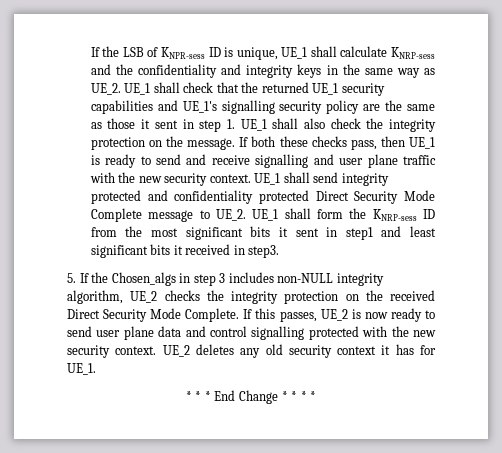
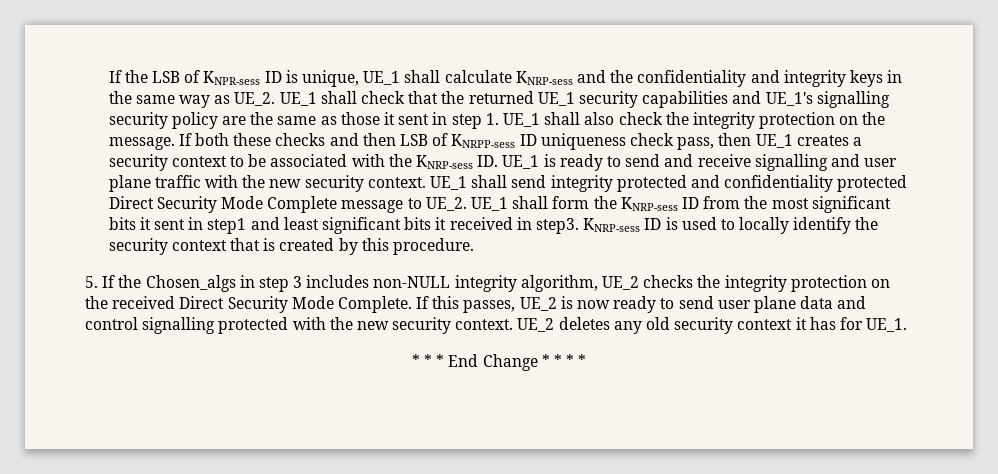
- If both these checks pass, then UE_1 is ready to send and receive signalling and user plane traffic with the new security context.
+ If both these checks and then LSB of KNRPP-sess ID uniqueness check pass, then UE_1 creates a security context to be associated with the KNRP-sess ID. UE_1 is ready to send and receive signalling and user plane traffic with the new security context.
+ KNRP-sess ID is used to locally identify the security context that is created by this procedure.

